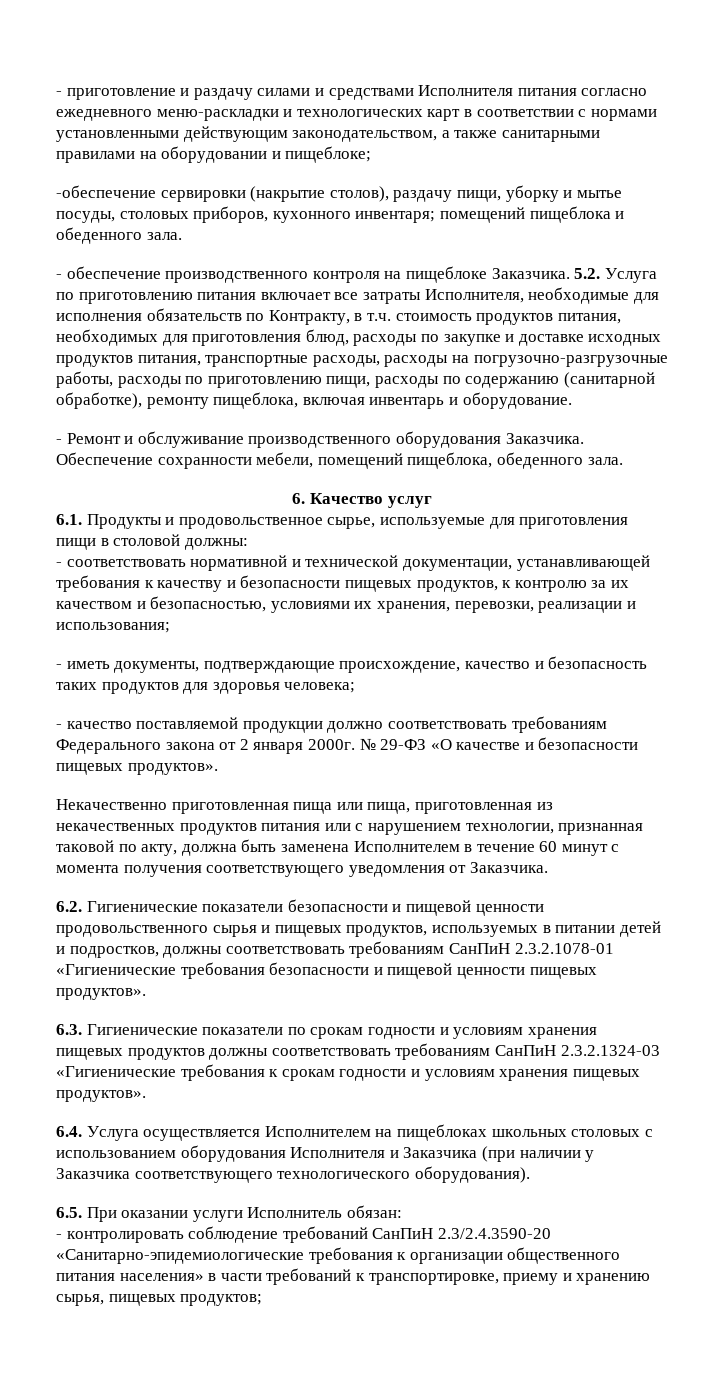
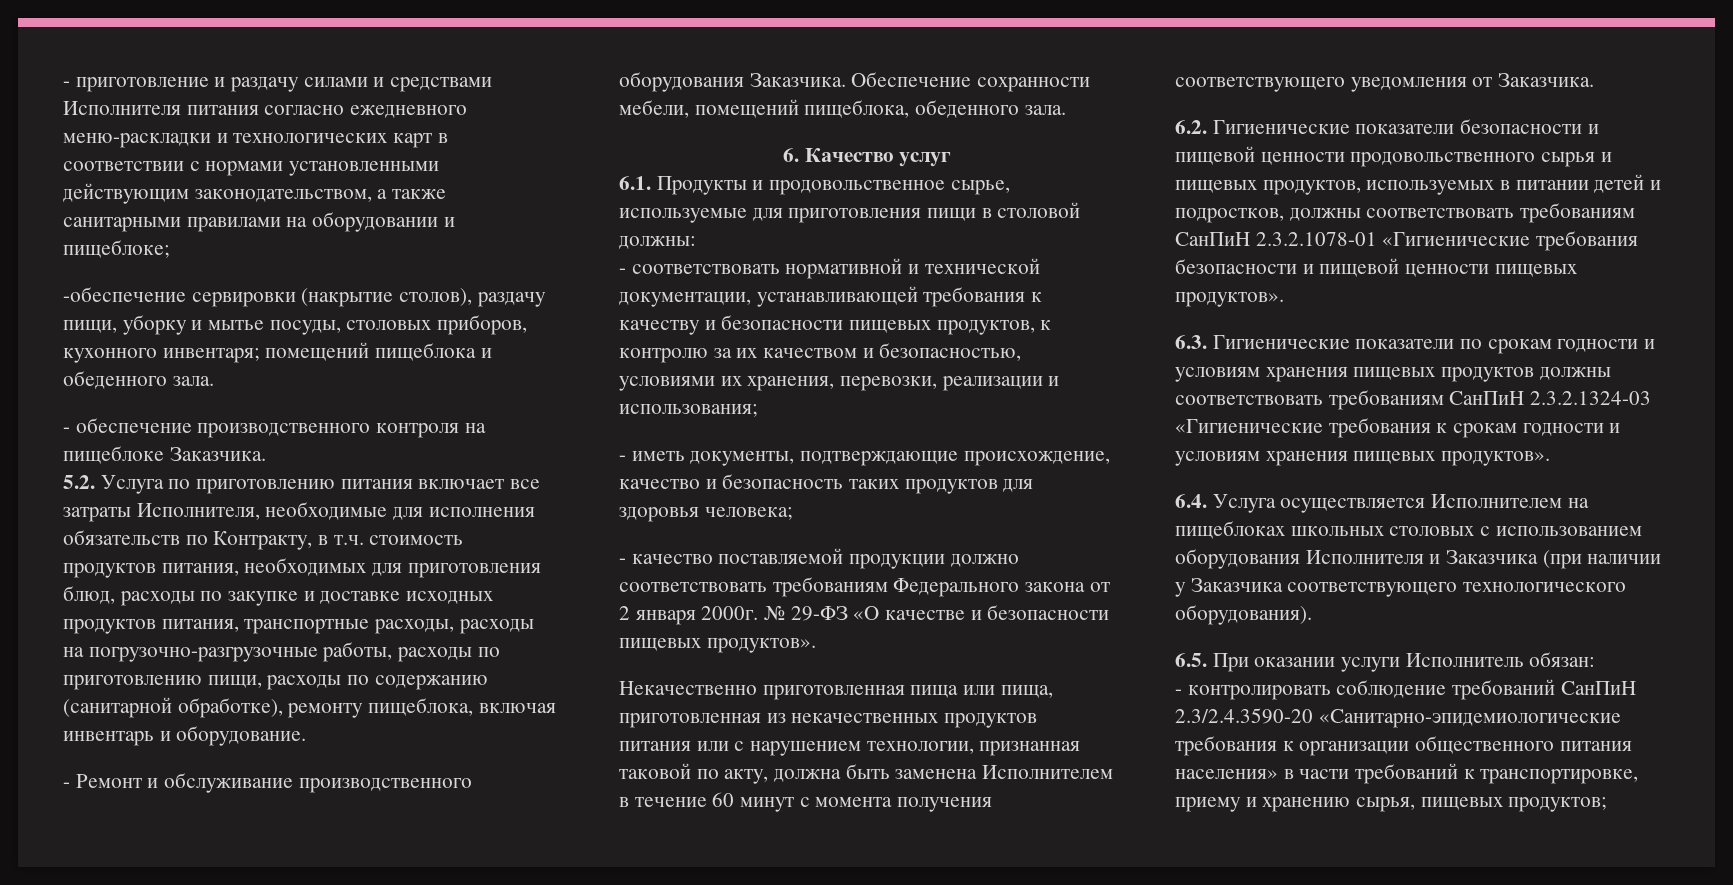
- - обеспечение производственного контроля на пищеблоке Заказчика. 5.2. Услуга по приготовлению питания включает все затраты Исполнителя, необходимые для исполнения обязательств по Контракту, в т.ч. стоимость продуктов питания, необходимых для приготовления блюд, расходы по закупке и доставке исходных продуктов питания, транспортные расходы, расходы на погрузочно-разгрузочные работы, расходы по приготовлению пищи, расходы по содержанию (санитарной обработке), ремонту пищеблока, включая инвентарь и оборудование.
+ - обеспечение производственного контроля на пищеблоке Заказчика.
+ 5.2. Услуга по приготовлению питания включает все затраты Исполнителя, необходимые для исполнения обязательств по Контракту, в т.ч. стоимость продуктов питания, необходимых для приготовления блюд, расходы по закупке и доставке исходных продуктов питания, транспортные расходы, расходы на погрузочно-разгрузочные работы, расходы по приготовлению пищи, расходы по содержанию (санитарной обработке), ремонту пищеблока, включая инвентарь и оборудование.

